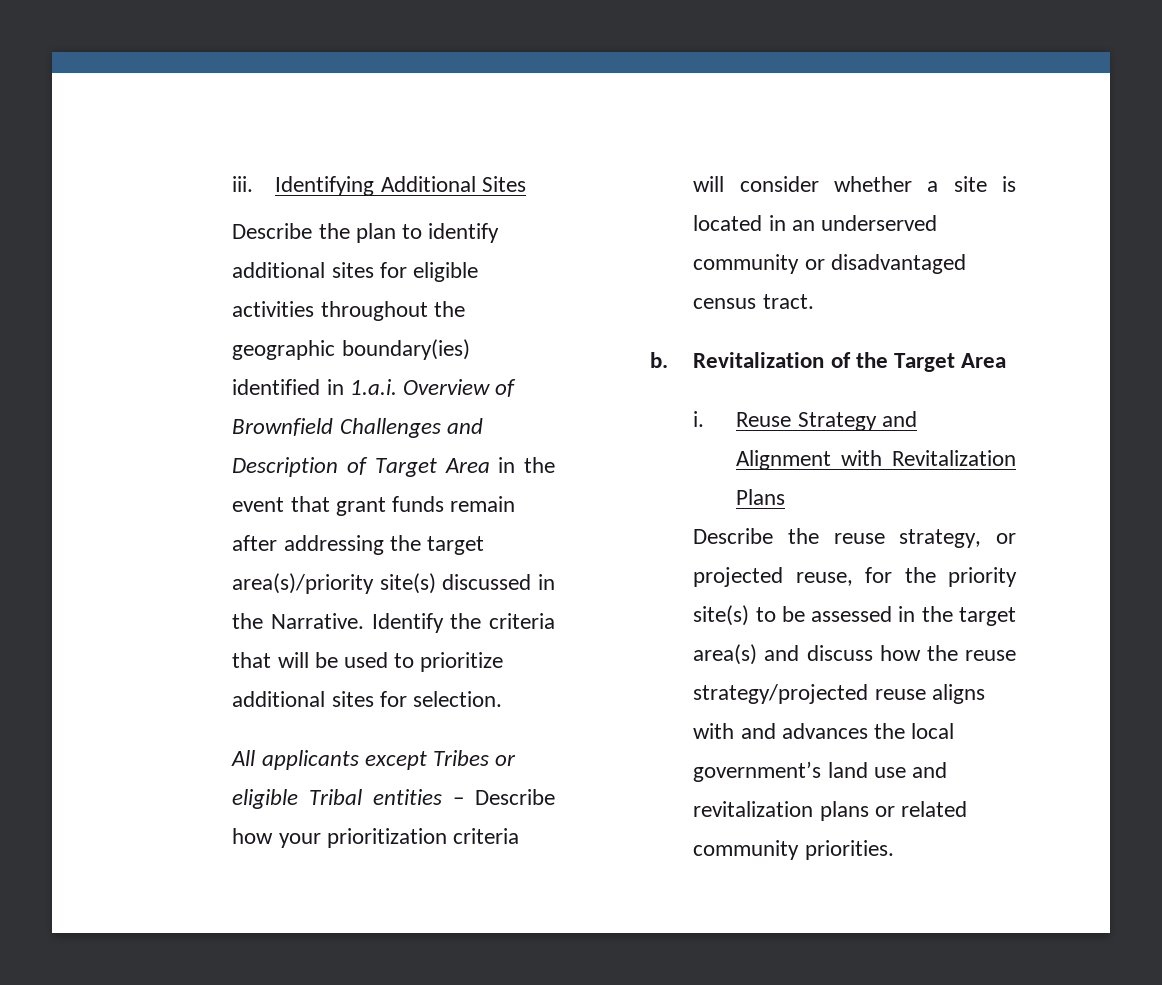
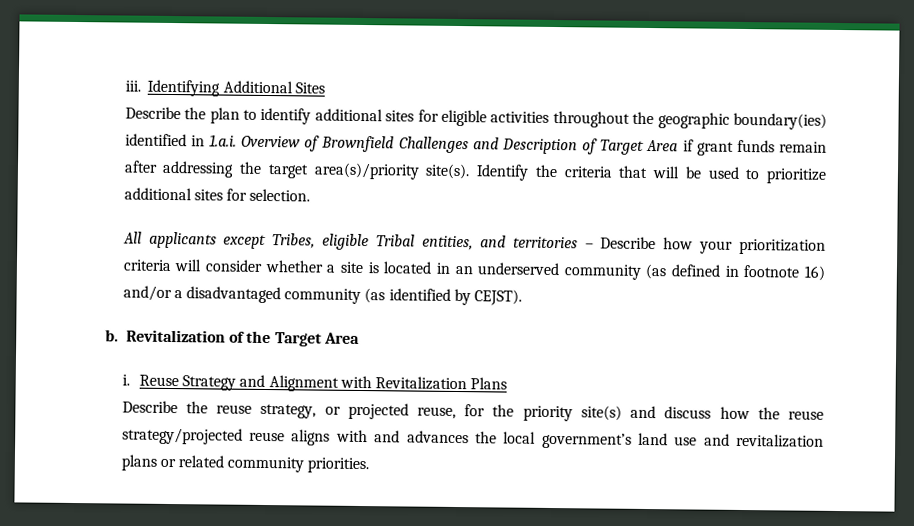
- Describe the plan to identify additional sites for eligible activities throughout the geographic boundary(ies) identified in 1.a.i. Overview of Brownfield Challenges and Description of Target Area in the event that grant funds remain after addressing the target area(s)/priority site(s) discussed in the Narrative.
+ Describe the plan to identify additional sites for eligible activities throughout the geographic boundary(ies) identified in 1.a.i. Overview of Brownfield Challenges and Description of Target Area if grant funds remain after addressing the target area(s)/priority site(s).
- All applicants except Tribes or eligible Tribal entities – Describe how your prioritization criteria will consider whether a site is located in an underserved community or disadvantaged census tract.
+ All applicants except Tribes, eligible Tribal entities, and territories – Describe how your prioritization criteria will consider whether a site is located in an underserved community (as defined in footnote 16) and/or a disadvantaged community (as identified by CEJST).
- Describe the reuse strategy, or projected reuse, for the priority site(s) to be assessed in the target area(s) and discuss how the reuse strategy/projected reuse aligns with and advances the local government’s land use and revitalization plans or related community priorities.
+ Describe the reuse strategy, or projected reuse, for the priority site(s) and discuss how the reuse strategy/projected reuse aligns with and advances the local government’s land use and revitalization plans or related community priorities.

